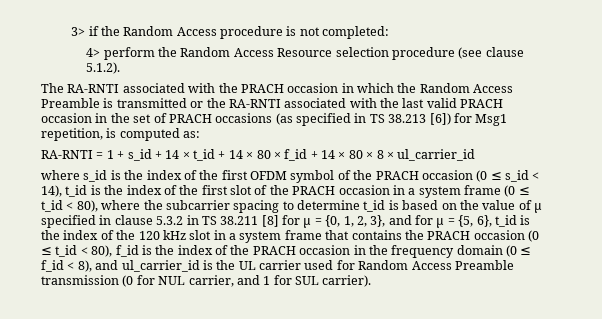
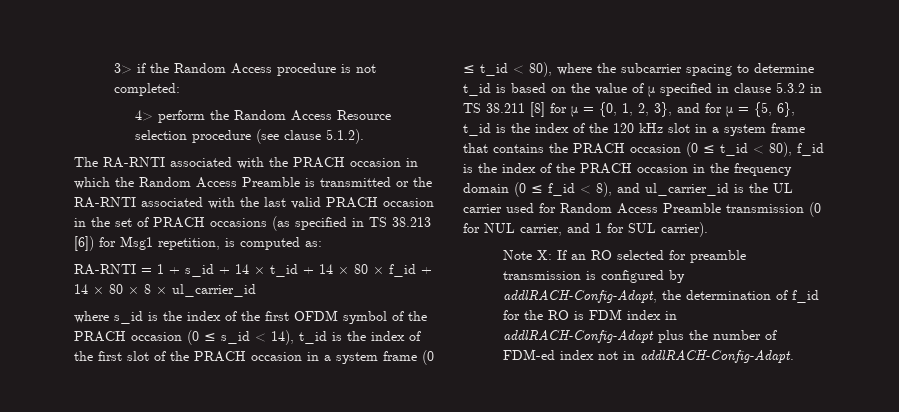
+ Note X: If an RO selected for preamble transmission is configured by addlRACH-Config-Adapt, the determination of f_id for the RO is FDM index in addlRACH-Config-Adapt plus the number of FDM-ed index not in addlRACH-Config-Adapt.

